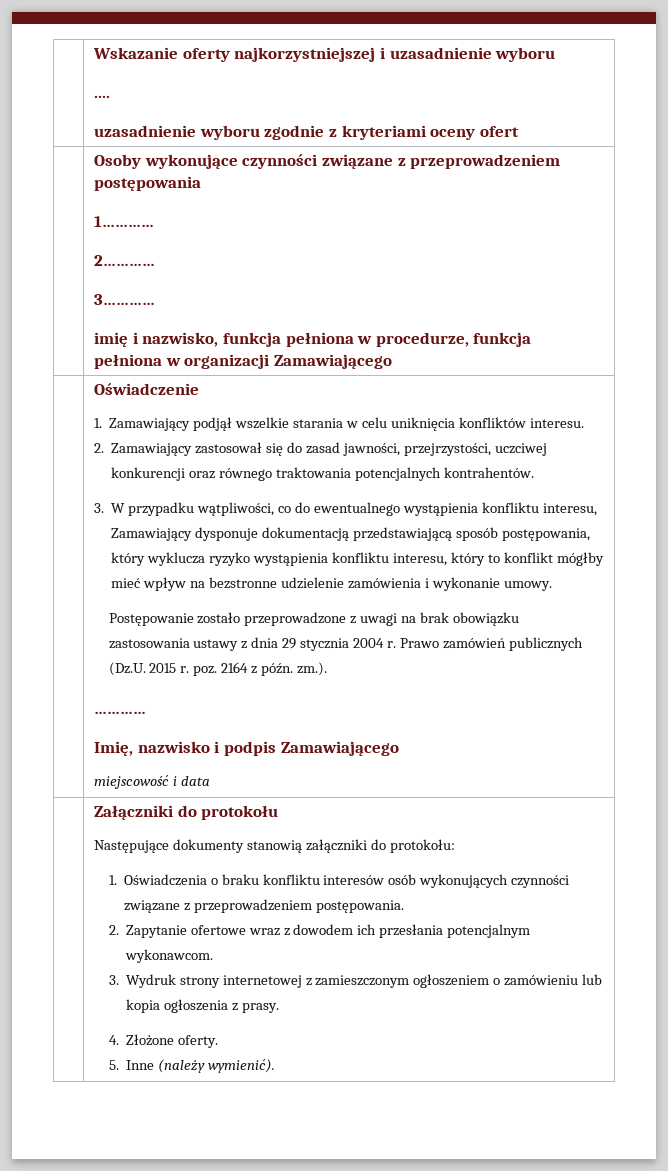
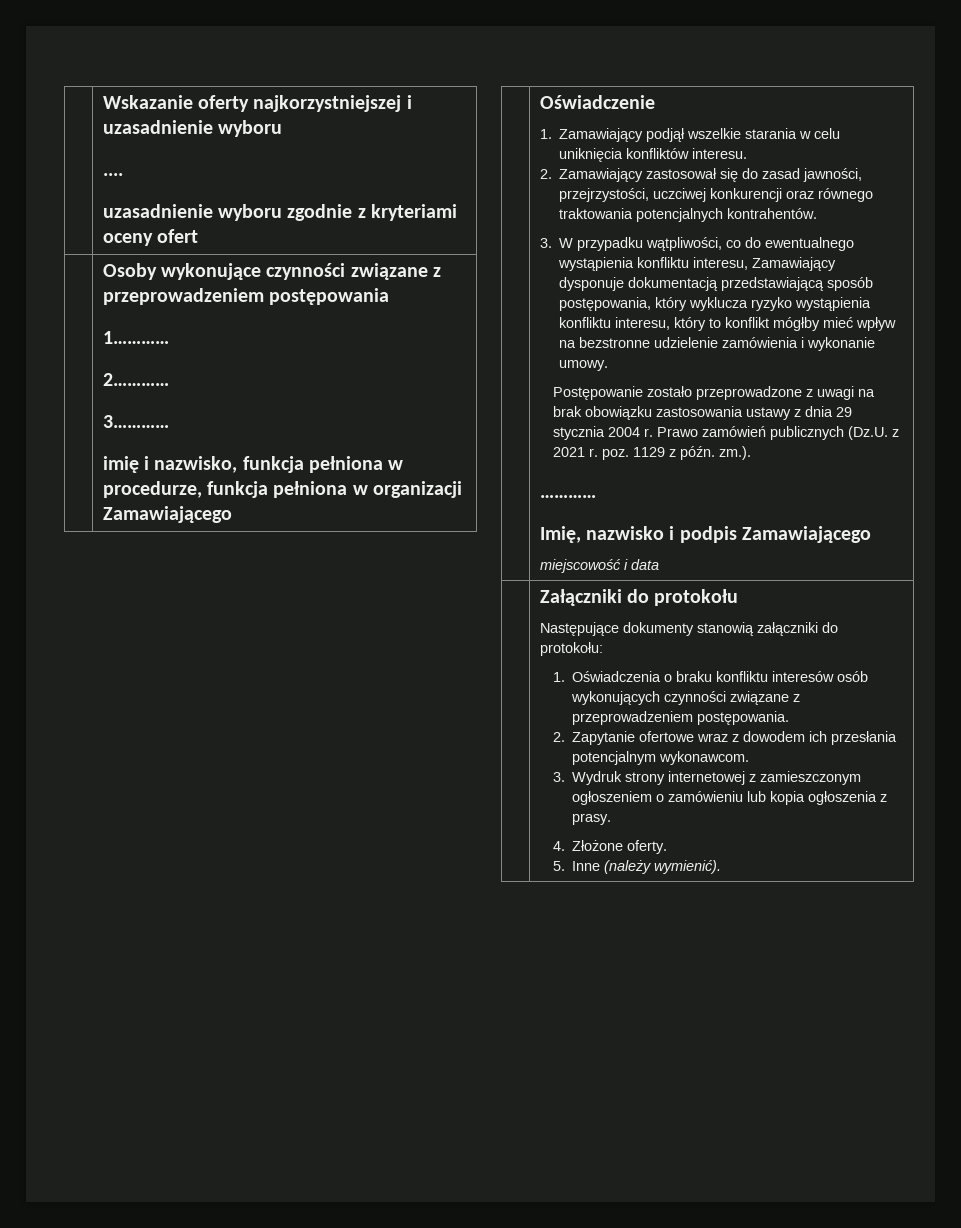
- Prawo zamówień publicznych (Dz.U. 2015 r. poz. 2164 z późn. zm.).
+ Prawo zamówień publicznych (Dz.U. z 2021 r. poz. 1129 z późn. zm.).

